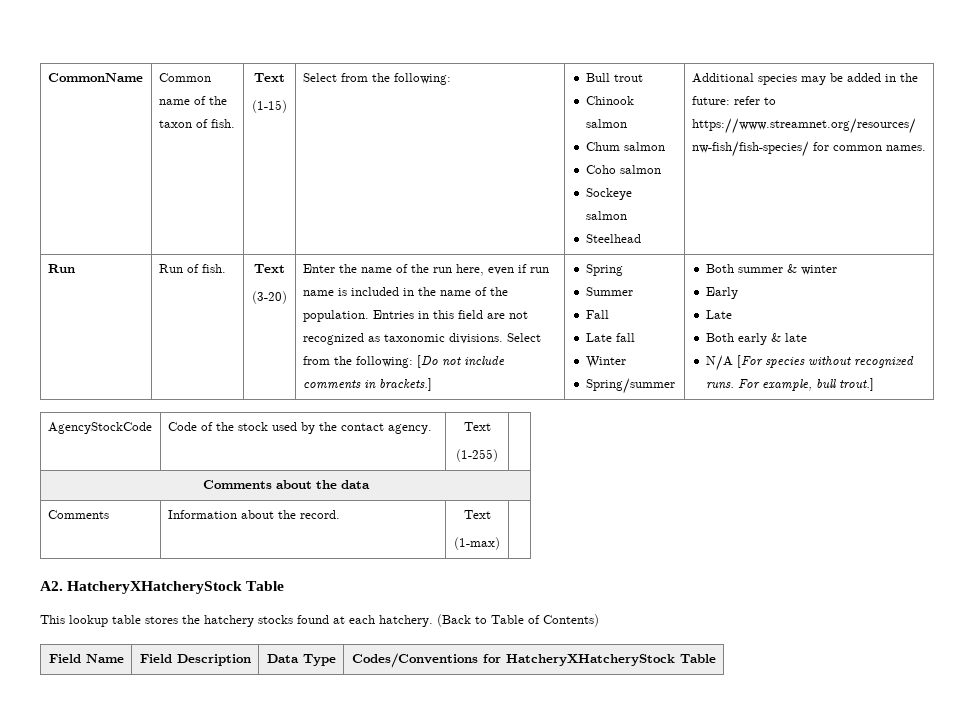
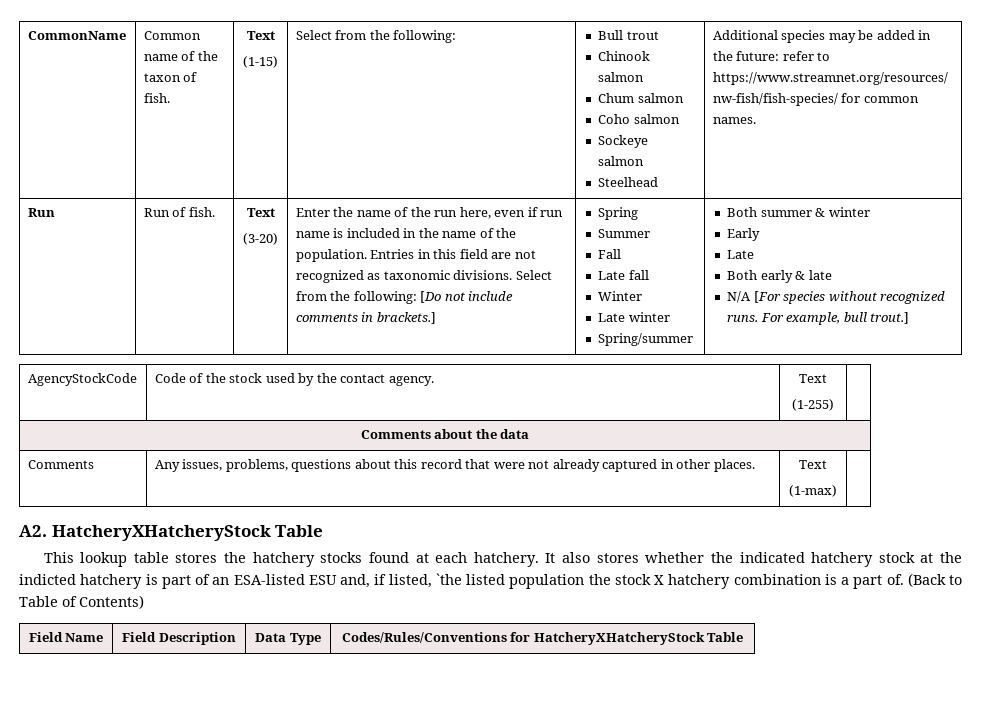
+ Late winter
- Comments | Information about the record. | Text
+ Comments | Any issues, problems, questions about this record that were not already captured in other places. | Text
+ It also stores whether the indicated hatchery stock at the indicted hatchery is part of an ESA-listed ESU and, if listed, `the listed population the stock X hatchery combination is a part of.
- Field Name | Field Description | Data Type | Codes/Conventions for HatcheryXHatcheryStock Table
+ Field Name | Field Description | Data Type | Codes/Rules/Conventions for HatcheryXHatcheryStock Table

